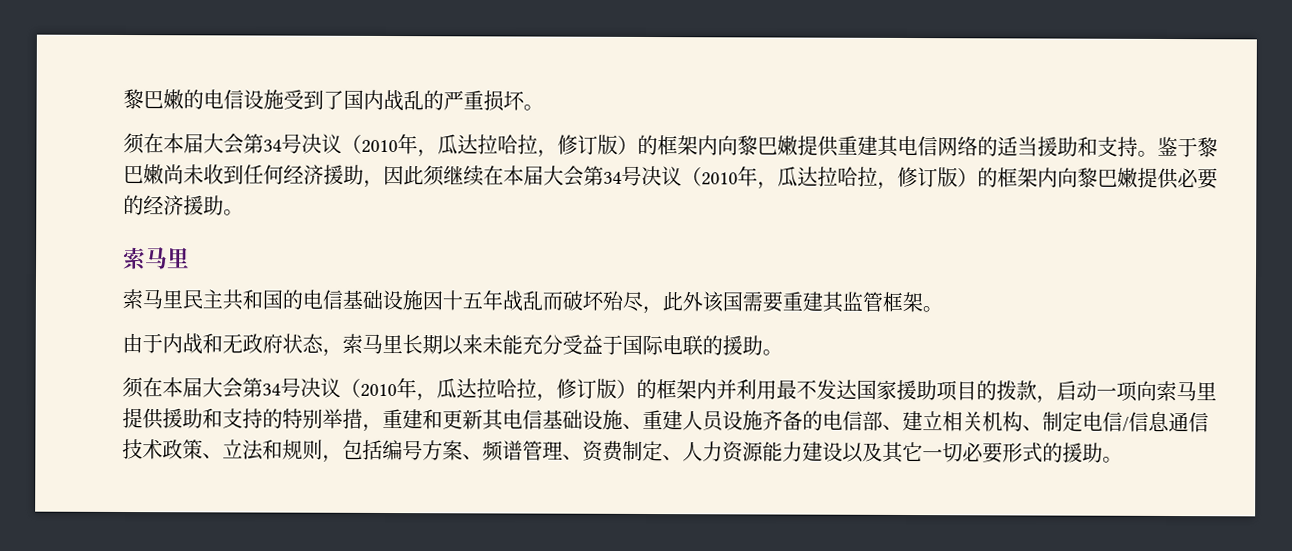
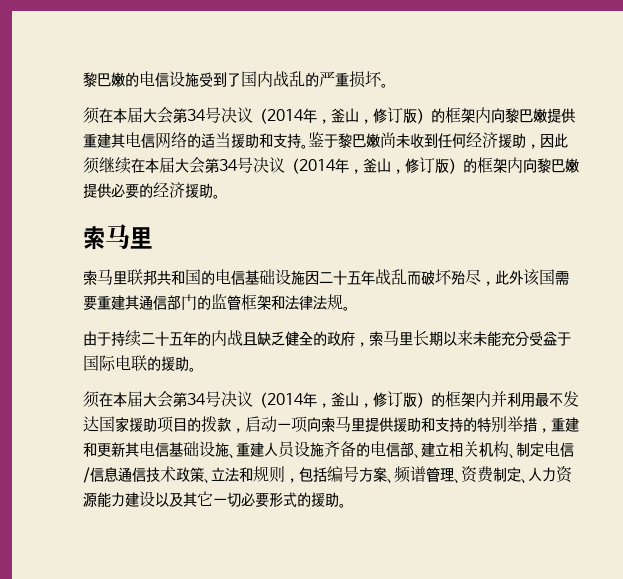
- 须在本届大会第34号决议（2010年，瓜达拉哈拉，修订版）的框架内向黎巴嫩提供重建其电信网络的适当援助和支持。
+ 须在本届大会第34号决议（2014年，釜山，修订版）的框架内向黎巴嫩提供重建其电信网络的适当援助和支持。
- 鉴于黎巴嫩尚未收到任何经济援助，因此须继续在本届大会第34号决议（2010年，瓜达拉哈拉，修订版）的框架内向黎巴嫩提供必要的经济援助。
+ 鉴于黎巴嫩尚未收到任何经济援助，因此须继续在本届大会第34号决议（2014年，釜山，修订版）的框架内向黎巴嫩提供必要的经济援助。
- 索马里民主共和国的电信基础设施因十五年战乱而破坏殆尽，此外该国需要重建其监管框架。
- 由于内战和无政府状态，索马里长期以来未能充分受益于国际电联的援助。
+ 索马里联邦共和国的电信基础设施因二十五年战乱而破坏殆尽，此外该国需要重建其通信部门的监管框架和法律法规。
+ 由于持续二十五年的内战且缺乏健全的政府，索马里长期以来未能充分受益于国际电联的援助。
- 须在本届大会第34号决议（2010年，瓜达拉哈拉，修订版）的框架内并利用最不发达国家援助项目的拨款，启动一项向索马里提供援助和支持的特别举措，重建和更新其电信基础设施、重建人员设施齐备的电信部、建立相关机构、制定电信/信息通信技术政策、立法和规则，包括编号方案、频谱管理、资费制定、人力资源能力建设以及其它一切必要形式的援助。
+ 须在本届大会第34号决议（2014年，釜山，修订版）的框架内并利用最不发达国家援助项目的拨款，启动一项向索马里提供援助和支持的特别举措，重建和更新其电信基础设施、重建人员设施齐备的电信部、建立相关机构、制定电信/信息通信技术政策、立法和规则，包括编号方案、频谱管理、资费制定、人力资源能力建设以及其它一切必要形式的援助。

